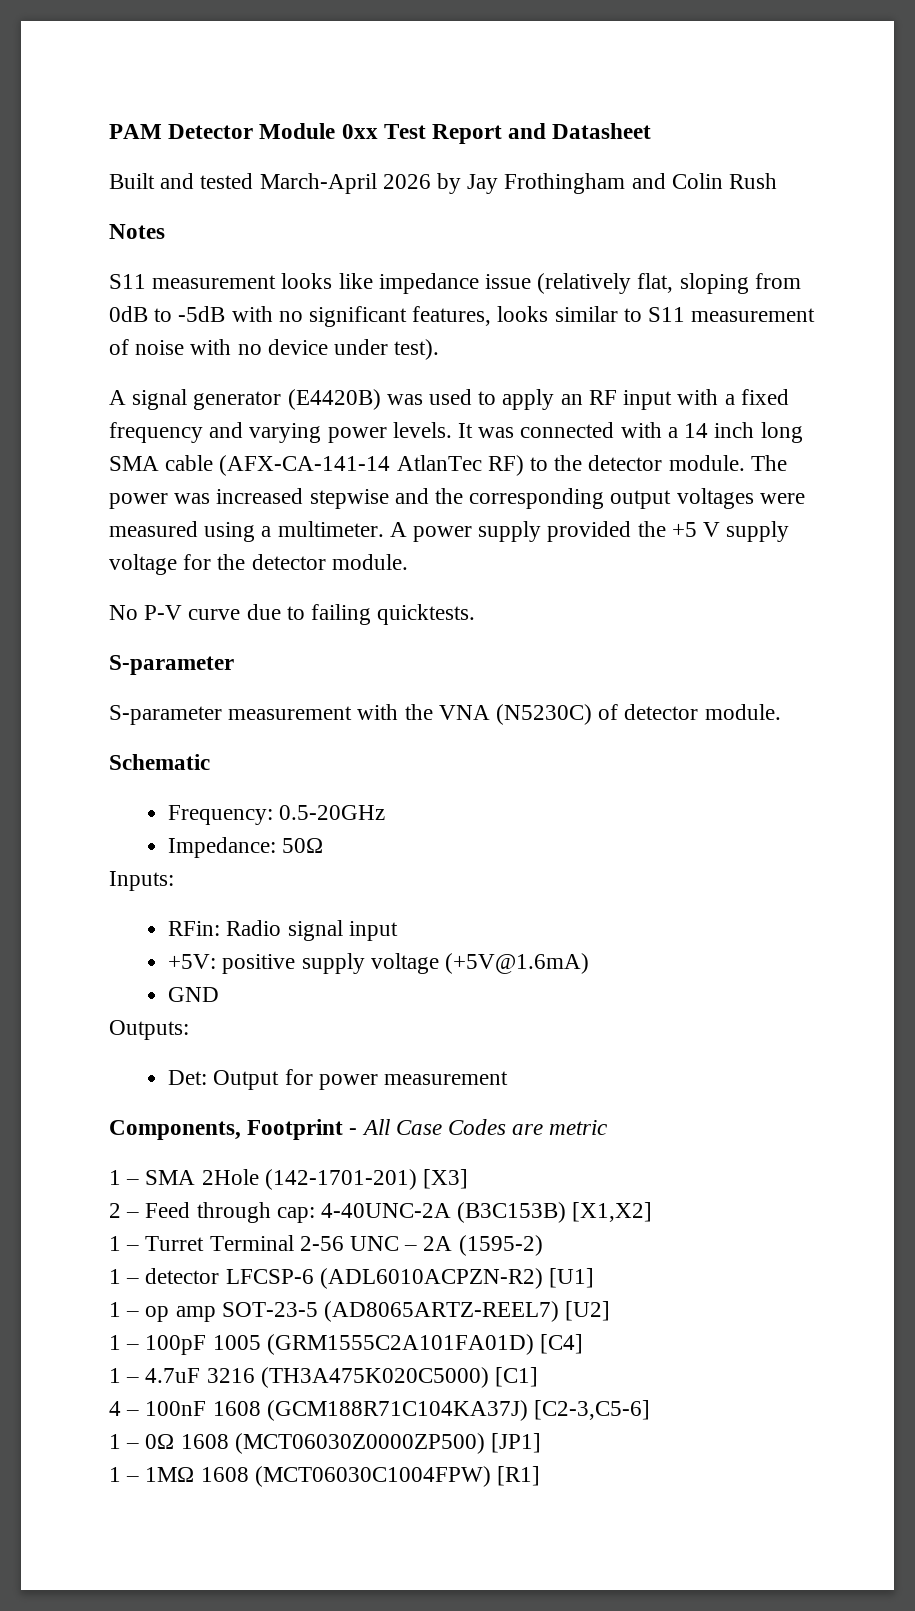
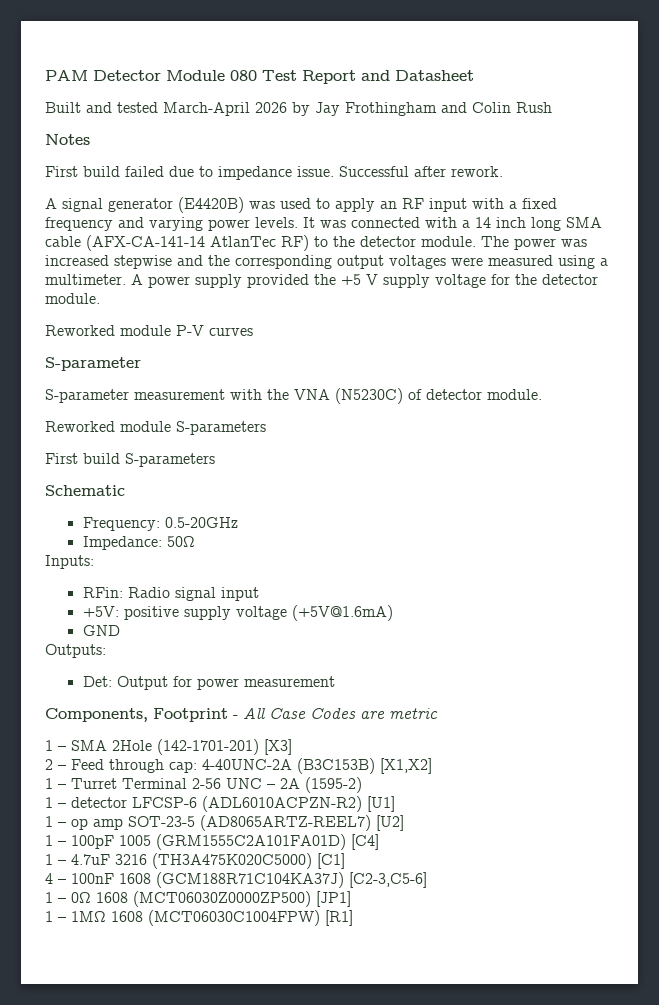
- PAM Detector Module 0xx Test Report and Datasheet
+ PAM Detector Module 080 Test Report and Datasheet
- S11 measurement looks like impedance issue (relatively flat, sloping from 0dB to -5dB with no significant features, looks similar to S11 measurement of noise with no device under test).
+ First build failed due to impedance issue. Successful after rework.
- No P-V curve due to failing quicktests.
+ Reworked module P-V curves
+ Reworked module S-parameters
+ First build S-parameters

